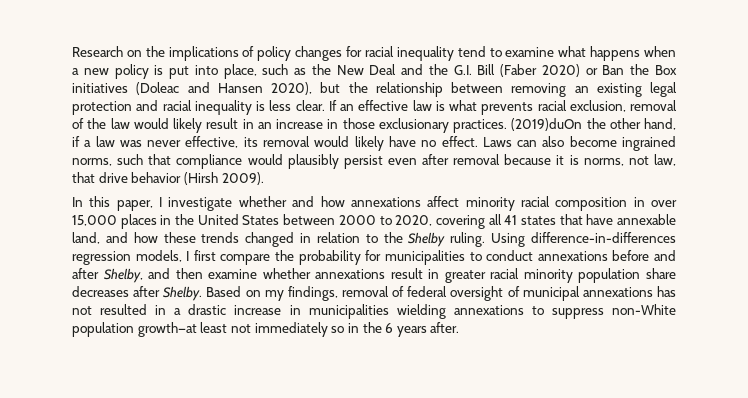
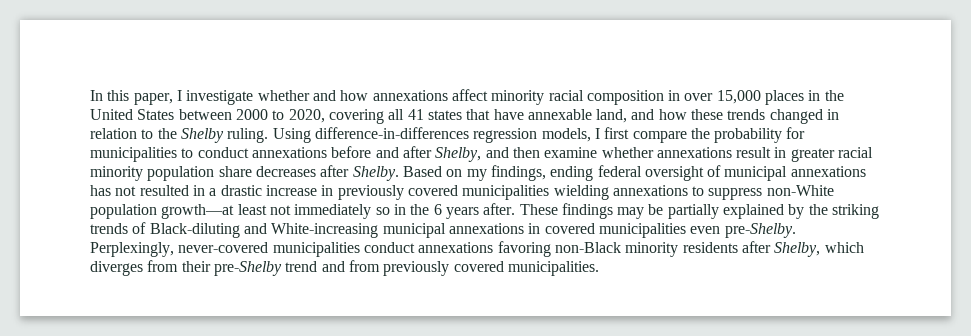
- Research on the implications of policy changes for racial inequality tend to examine what happens when a new policy is put into place, such as the New Deal and the G.I. Bill (Faber 2020) or Ban the Box initiatives (Doleac and Hansen 2020), but the relationship between removing an existing legal protection and racial inequality is less clear. If an effective law is what prevents racial exclusion, removal of the law would likely result in an increase in those exclusionary practices. (2019)duOn the other hand, if a law was never effective, its removal would likely have no effect. Laws can also become ingrained norms, such that compliance would plausibly persist even after removal because it is norms, not law, that drive behavior (Hirsh 2009).
- Based on my findings, removal of federal oversight of municipal annexations has not resulted in a drastic increase in municipalities wielding annexations to suppress non-White population growth—at least not immediately so in the 6 years after.
+ Based on my findings, ending federal oversight of municipal annexations has not resulted in a drastic increase in previously covered municipalities wielding annexations to suppress non-White population growth—at least not immediately so in the 6 years after.
+ These findings may be partially explained by the striking trends of Black-diluting and White-increasing municipal annexations in covered municipalities even pre-Shelby. Perplexingly, never-covered municipalities conduct annexations favoring non-Black minority residents after Shelby, which diverges from their pre-Shelby trend and from previously covered municipalities.

